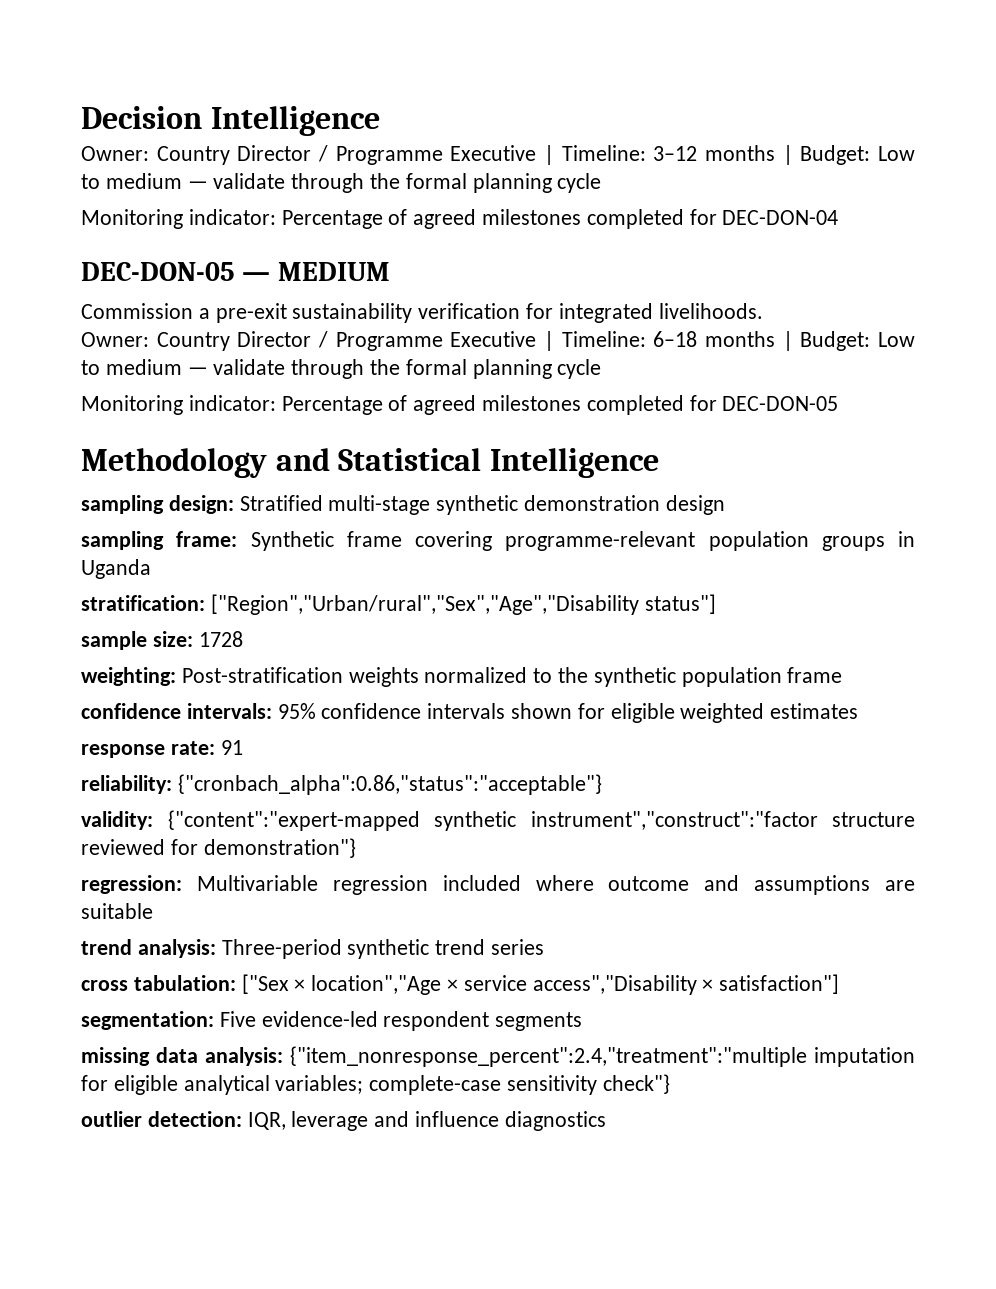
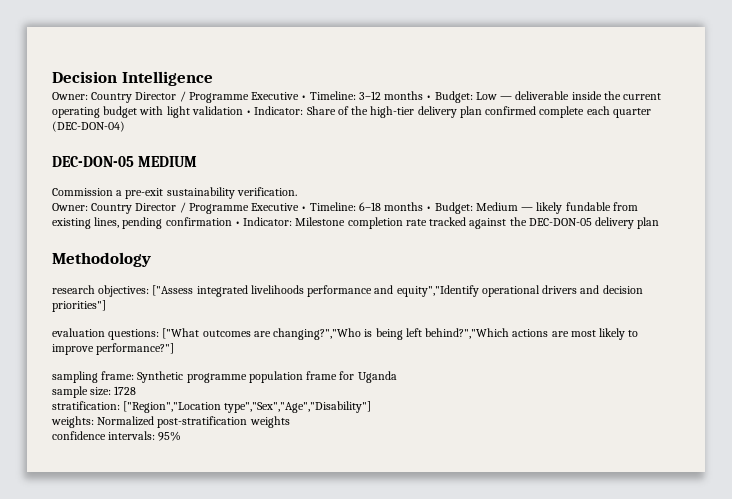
- Owner: Country Director / Programme Executive | Timeline: 3–12 months | Budget: Low to medium — validate through the formal planning cycle
- Monitoring indicator: Percentage of agreed milestones completed for DEC-DON-04
- DEC-DON-05 — MEDIUM
+ Owner: Country Director / Programme Executive • Timeline: 3–12 months • Budget: Low — deliverable inside the current operating budget with light validation • Indicator: Share of the high-tier delivery plan confirmed complete each quarter (DEC-DON-04)
+ DEC-DON-05 MEDIUM
- Commission a pre-exit sustainability verification for integrated livelihoods.
- Owner: Country Director / Programme Executive | Timeline: 6–18 months | Budget: Low to medium — validate through the formal planning cycle
- Monitoring indicator: Percentage of agreed milestones completed for DEC-DON-05
+ Commission a pre-exit sustainability verification.
+ Owner: Country Director / Programme Executive • Timeline: 6–18 months • Budget: Medium — likely fundable from existing lines, pending confirmation • Indicator: Milestone completion rate tracked against the DEC-DON-05 delivery plan
- Methodology and Statistical Intelligence
- sampling design: Stratified multi-stage synthetic demonstration design
- sampling frame: Synthetic frame covering programme-relevant population groups in Uganda
- stratification: ["Region","Urban/rural","Sex","Age","Disability status"]
+ Methodology
+ research objectives: ["Assess integrated livelihoods performance and equity","Identify operational drivers and decision priorities"]
+ evaluation questions: ["What outcomes are changing?","Who is being left behind?","Which actions are most likely to improve performance?"]
+ sampling frame: Synthetic programme population frame for Uganda
  sample size: 1728
- weighting: Post-stratification weights normalized to the synthetic population frame
- confidence intervals: 95% confidence intervals shown for eligible weighted estimates
- response rate: 91
- reliability: {"cronbach_alpha":0.86,"status":"acceptable"}
- validity: {"content":"expert-mapped synthetic instrument","construct":"factor structure reviewed for demonstration"}
- regression: Multivariable regression included where outcome and assumptions are suitable
- trend analysis: Three-period synthetic trend series
- cross tabulation: ["Sex × location","Age × service access","Disability × satisfaction"]
- segmentation: Five evidence-led respondent segments
- missing data analysis: {"item_nonresponse_percent":2.4,"treatment":"multiple imputation for eligible analytical variables; complete-case sensitivity check"}
- outlier detection: IQR, leverage and influence diagnostics
+ stratification: ["Region","Location type","Sex","Age","Disability"]
+ weights: Normalized post-stratification weights
+ confidence intervals: 95%

